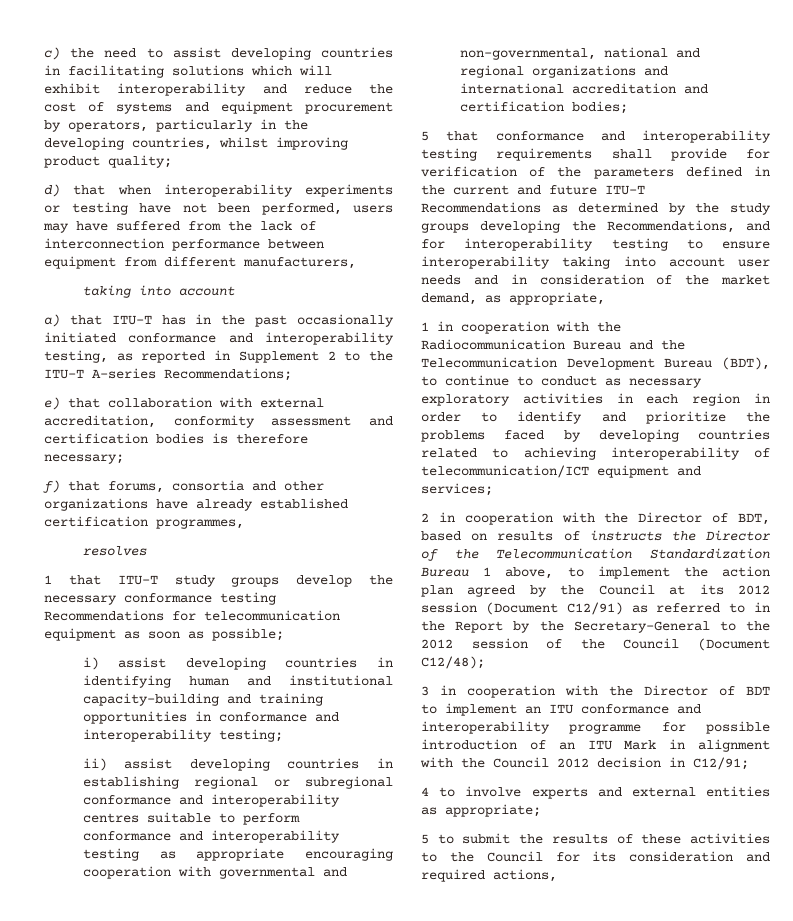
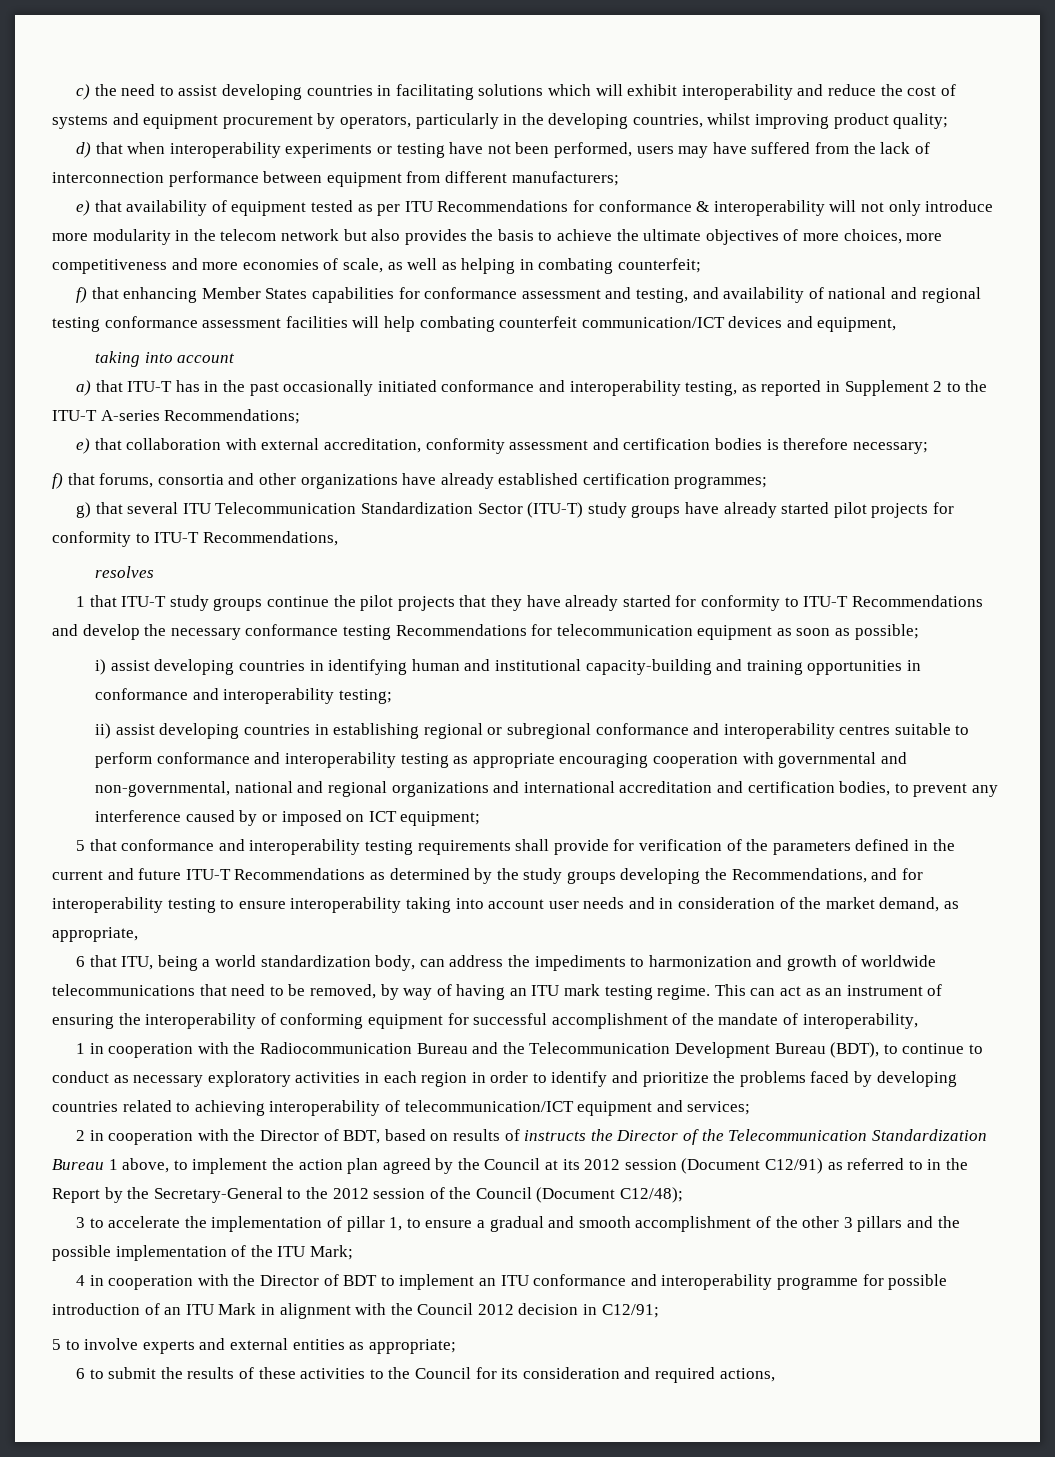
- d) that when interoperability experiments or testing have not been performed, users may have suffered from the lack of interconnection performance between equipment from different manufacturers,
+ d) that when interoperability experiments or testing have not been performed, users may have suffered from the lack of interconnection performance between equipment from different manufacturers;
+ e) that availability of equipment tested as per ITU Recommendations for conformance & interoperability will not only introduce more modularity in the telecom network but also provides the basis to achieve the ultimate objectives of more choices, more competitiveness and more economies of scale, as well as helping in combating counterfeit;
+ f) that enhancing Member States capabilities for conformance assessment and testing, and availability of national and regional testing conformance assessment facilities will help combating counterfeit communication/ICT devices and equipment,
- f) that forums, consortia and other organizations have already established certification programmes,
+ f) that forums, consortia and other organizations have already established certification programmes;
+ g) that several ITU Telecommunication Standardization Sector (ITU-T) study groups have already started pilot projects for conformity to ITU-T Recommendations,
- 1 that ITU-T study groups develop the necessary conformance testing Recommendations for telecommunication equipment as soon as possible;
+ 1 that ITU-T study groups continue the pilot projects that they have already started for conformity to ITU-T Recommendations and develop the necessary conformance testing Recommendations for telecommunication equipment as soon as possible;
- ii) assist developing countries in establishing regional or subregional conformance and interoperability centres suitable to perform conformance and interoperability testing as appropriate encouraging cooperation with governmental and non-governmental, national and regional organizations and international accreditation and certification bodies;
+ ii) assist developing countries in establishing regional or subregional conformance and interoperability centres suitable to perform conformance and interoperability testing as appropriate encouraging cooperation with governmental and non-governmental, national and regional organizations and international accreditation and certification bodies, to prevent any interference caused by or imposed on ICT equipment;
+ 6 that ITU, being a world standardization body, can address the impediments to harmonization and growth of worldwide telecommunications that need to be removed, by way of having an ITU mark testing regime. This can act as an instrument of ensuring the interoperability of conforming equipment for successful accomplishment of the mandate of interoperability,
- 3 in cooperation with the Director of BDT to implement an ITU conformance and interoperability programme for possible introduction of an ITU Mark in alignment with the Council 2012 decision in C12/91;
+ 3 to accelerate the implementation of pillar 1, to ensure a gradual and smooth accomplishment of the other 3 pillars and the possible implementation of the ITU Mark;
+ 4 in cooperation with the Director of BDT to implement an ITU conformance and interoperability programme for possible introduction of an ITU Mark in alignment with the Council 2012 decision in C12/91;
- 4 to involve experts and external entities as appropriate;
+ 5 to involve experts and external entities as appropriate;
- 5 to submit the results of these activities to the Council for its consideration and required actions,
+ 6 to submit the results of these activities to the Council for its consideration and required actions,

